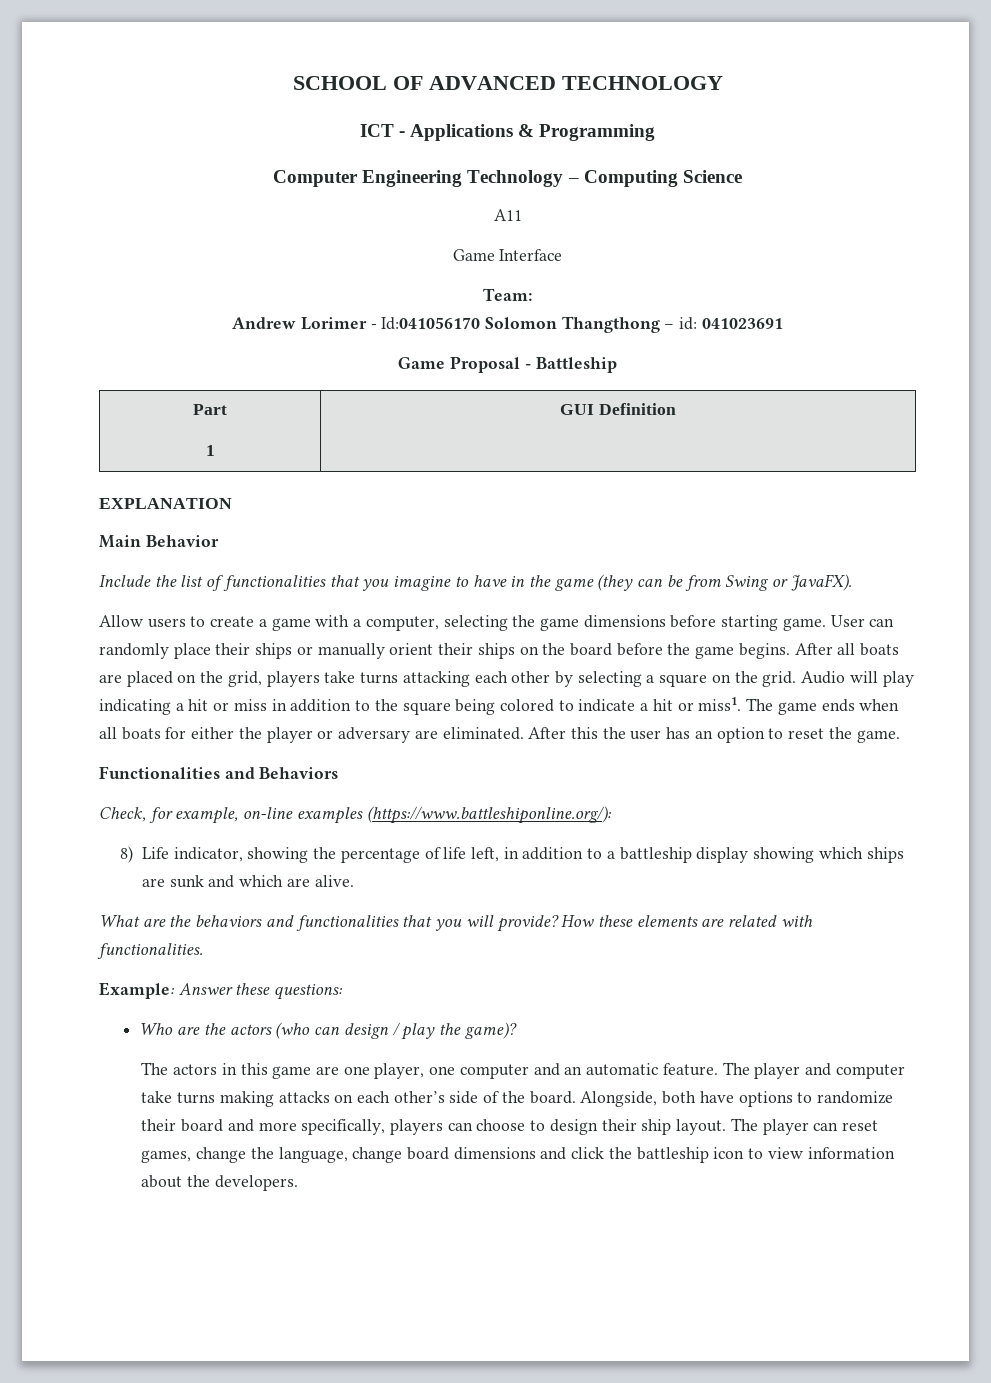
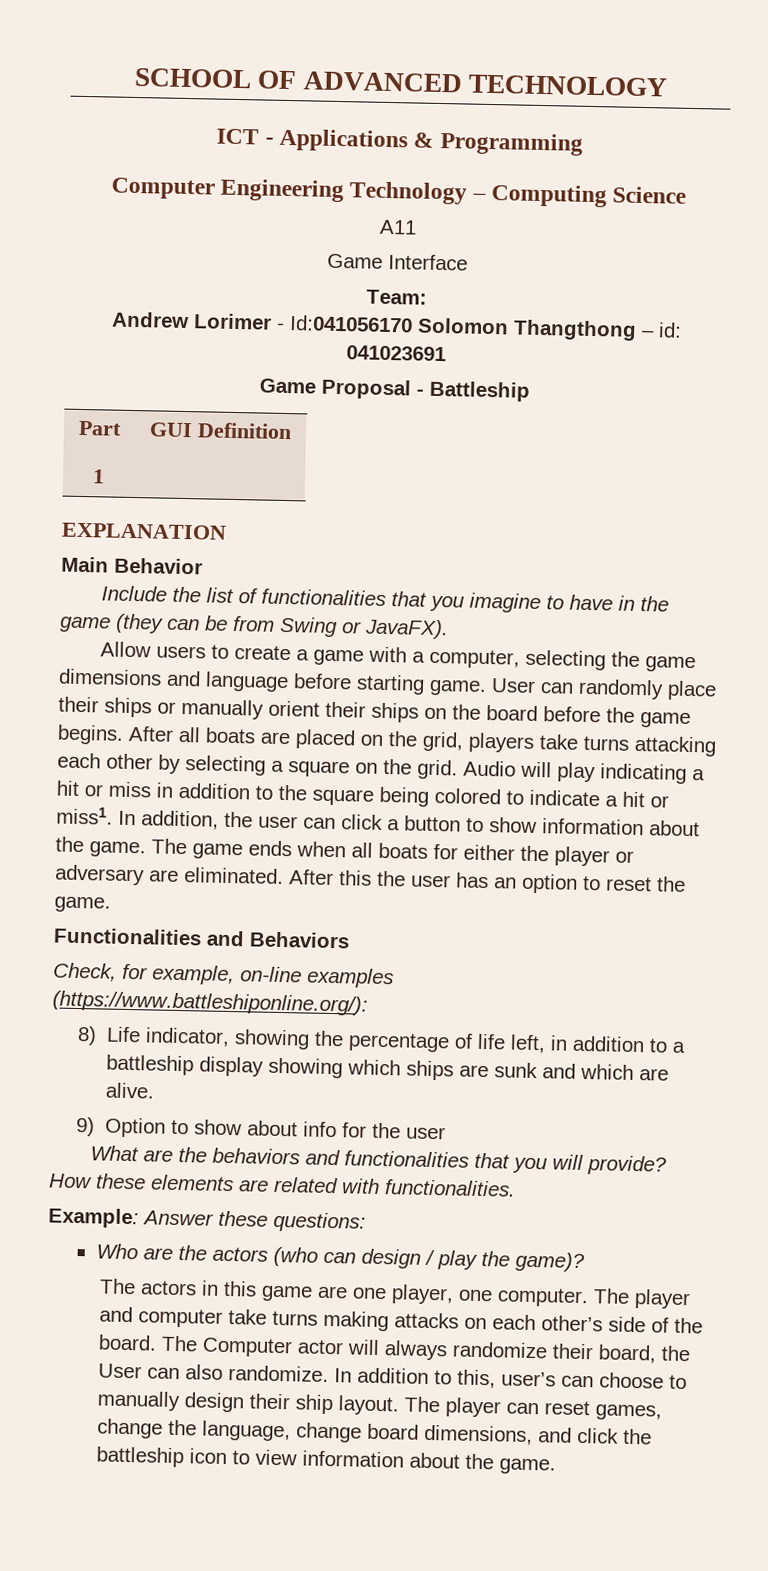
- Allow users to create a game with a computer, selecting the game dimensions before starting game.
+ Allow users to create a game with a computer, selecting the game dimensions and language before starting game.
+ In addition, the user can click a button to show information about the game.
+ 9) Option to show about info for the user
- The actors in this game are one player, one computer and an automatic feature.
+ The actors in this game are one player, one computer.
- Alongside, both have options to randomize their board and more specifically, players can choose to design their ship layout.
+ The Computer actor will always randomize their board, the User can also randomize. In addition to this, user’s can choose to manually design their ship layout.
- The player can reset games, change the language, change board dimensions and click the battleship icon to view information about the developers.
+ The player can reset games, change the language, change board dimensions, and click the battleship icon to view information about the game.

